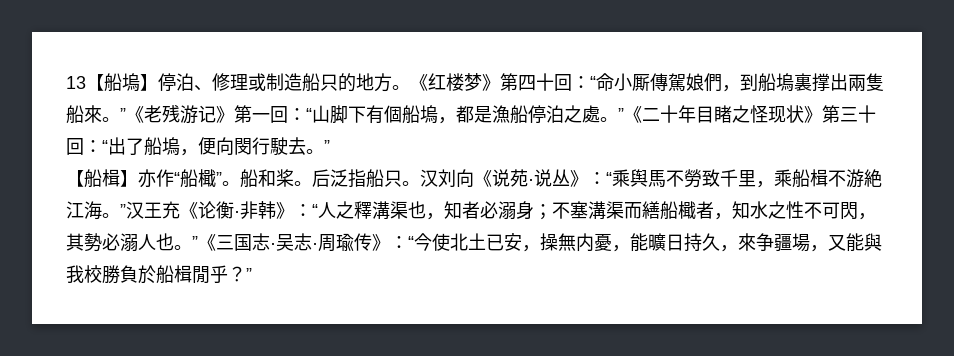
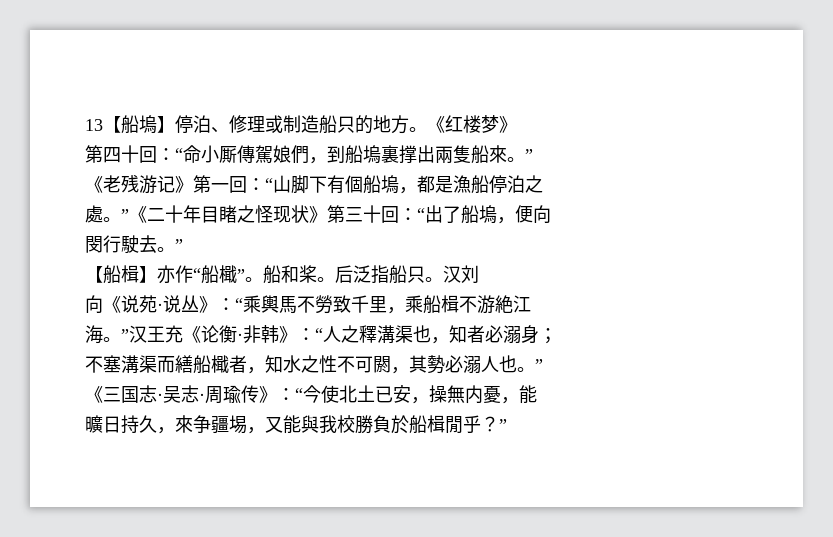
- 《红楼梦》第四十回：“命小厮傳駕娘們，到船塢裏撑出兩隻船來。”《老残游记》第一回：“山脚下有個船塢，都是漁船停泊之處。”《二十年目睹之怪现状》第三十回：“出了船塢，便向閔行駛去。”
+ 《红楼梦》
+ 第四十回：“命小厮傳駕娘們，到船塢裏撑出兩隻船來。”
+ 《老残游记》第一回：“山脚下有個船塢，都是漁船停泊之
+ 處。”《二十年目睹之怪现状》第三十回：“出了船塢，便向
+ 閔行駛去。”
- 汉刘向《说苑·说丛》：
+ 汉刘
+ 向《说苑·说丛》：
- “乘舆馬不勞致千里，乘船楫不游絶江海。”汉王充《论衡·非韩》：
+ “乘輿馬不勞致千里，乘船楫不游絶江
+ 海。”汉王充《论衡·非韩》：
- “人之釋溝渠也，知者必溺身；不塞溝渠而繕船檝者，知水之性不可閃，其勢必溺人也。”《三国志·吴志·周瑜传》：
+ “人之釋溝渠也，知者必溺身；
+ 不塞溝渠而繕船檝者，知水之性不可閼，其勢必溺人也。”
+ 《三国志·吴志·周瑜传》：
- “今使北土已安，操無内憂，能曠日持久，來争疆場，又能與我校勝負於船楫閒乎？”
+ “今使北土已安，操無内憂，能
+ 曠日持久，來争疆埸，又能與我校勝負於船楫閒乎？”

